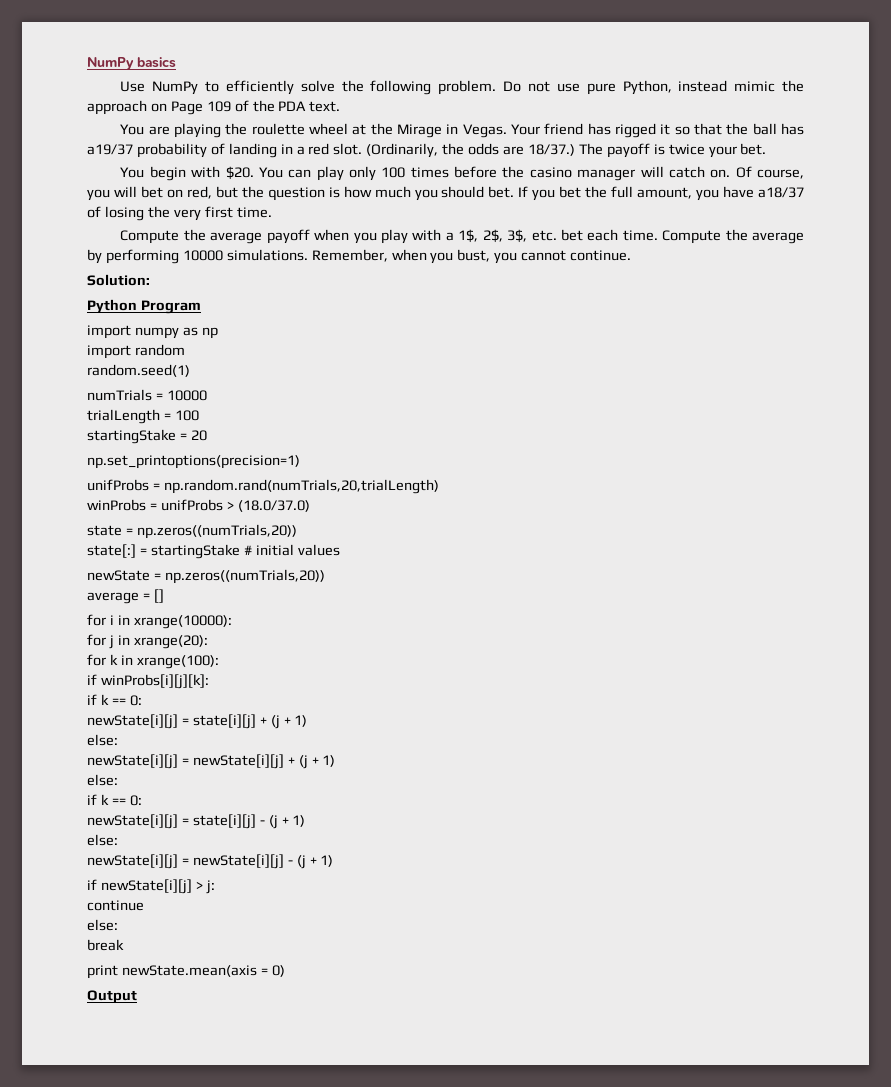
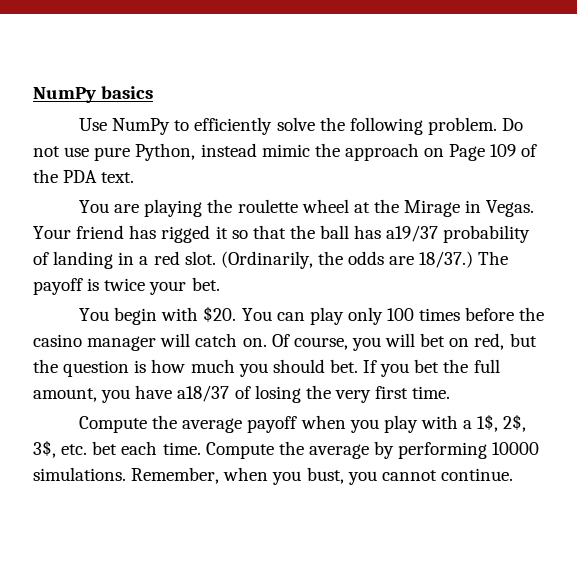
- Solution:
- Python Program
- import numpy as np
- import random
- random.seed(1)
- numTrials = 10000
- trialLength = 100
- startingStake = 20
- np.set_printoptions(precision=1)
- unifProbs = np.random.rand(numTrials,20,trialLength)
- winProbs = unifProbs > (18.0/37.0)
- state = np.zeros((numTrials,20))
- state[:] = startingStake # initial values
- newState = np.zeros((numTrials,20))
- average = []
- for i in xrange(10000):
- for j in xrange(20):
- for k in xrange(100):
- if winProbs[i][j][k]:
- if k == 0:
- newState[i][j] = state[i][j] + (j + 1)
- else:
- newState[i][j] = newState[i][j] + (j + 1)
- else:
- if k == 0:
- newState[i][j] = state[i][j] - (j + 1)
- else:
- newState[i][j] = newState[i][j] - (j + 1)
- if newState[i][j] > j:
- continue
- else:
- break
- print newState.mean(axis = 0)
- Output

